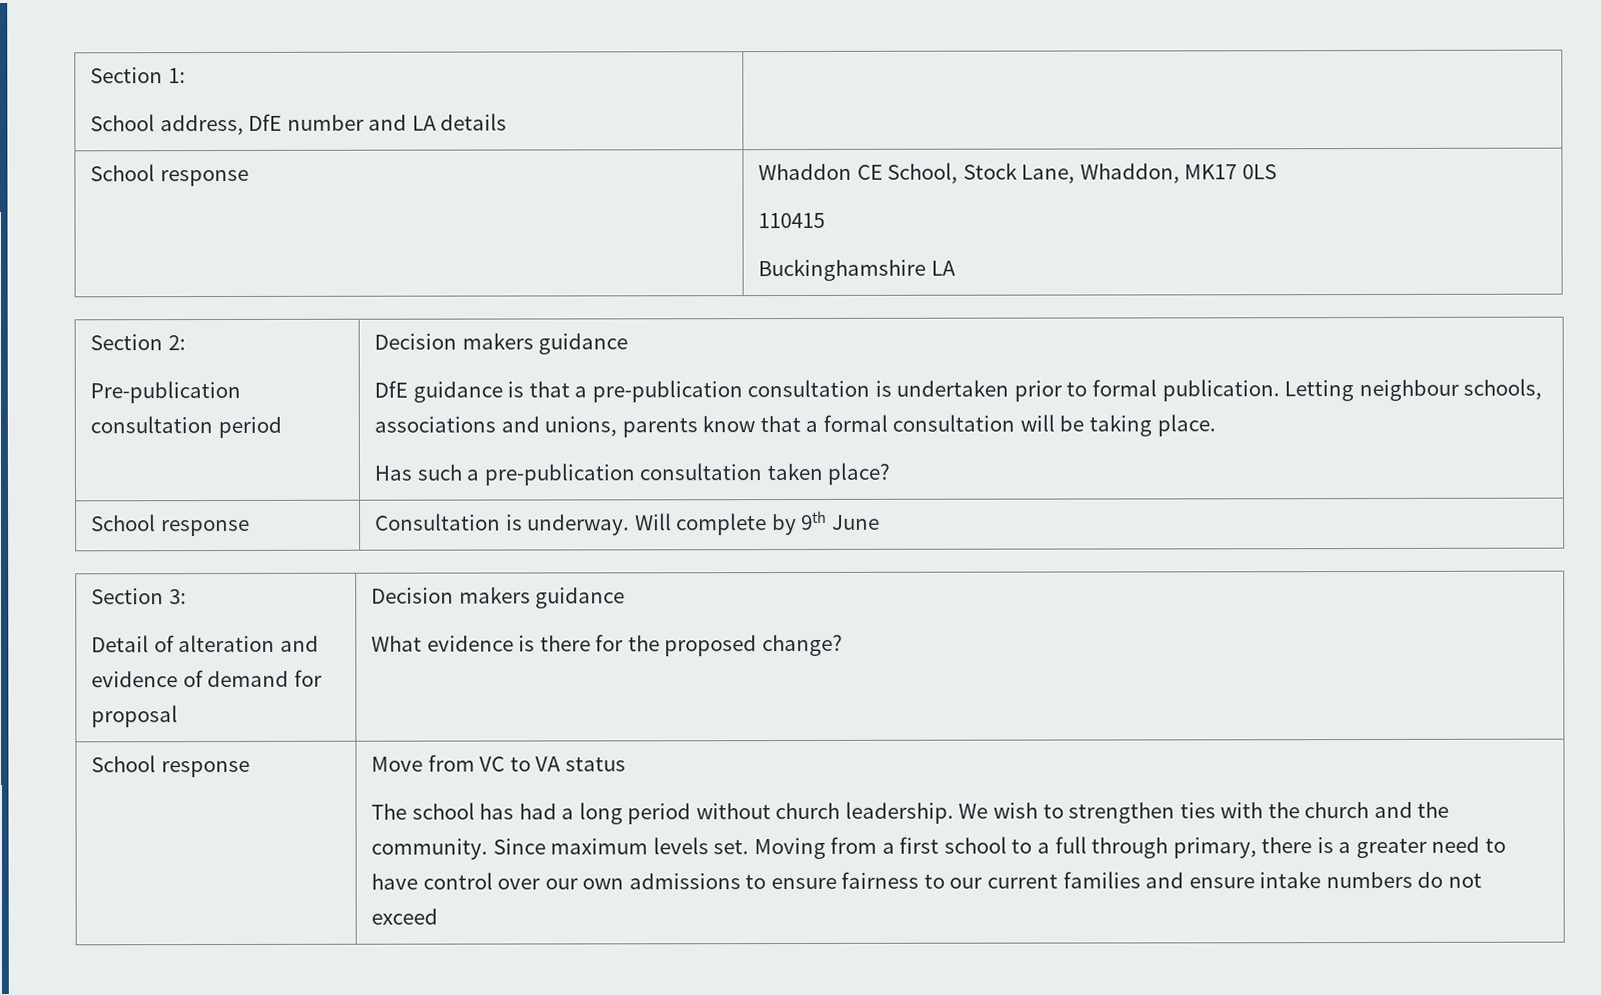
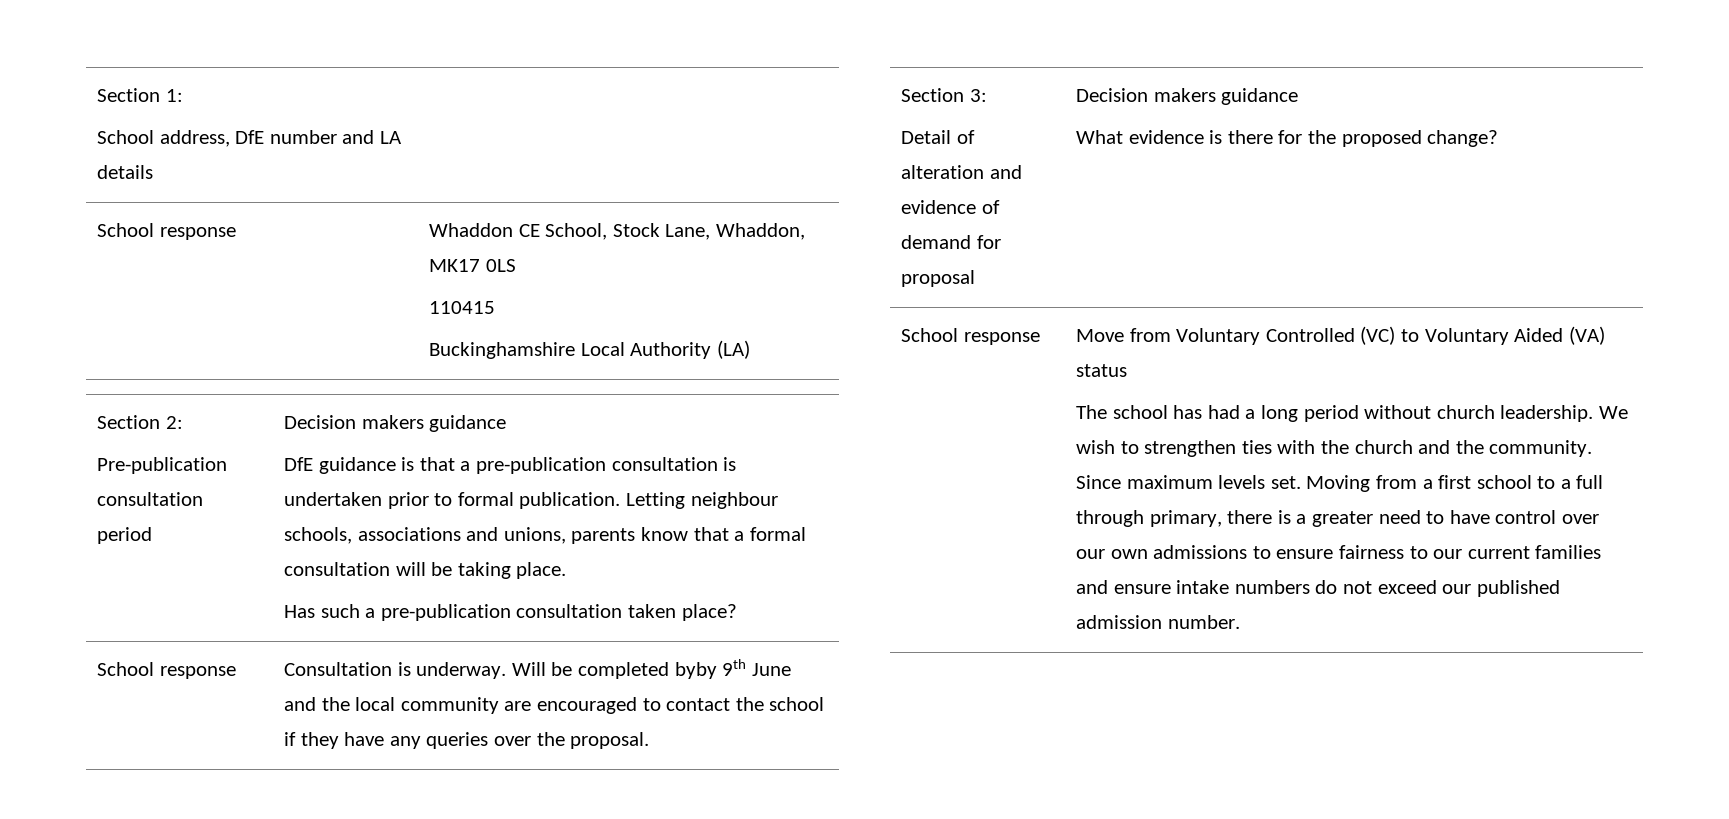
  School response | Whaddon CE School, Stock Lane, Whaddon, MK17 0LS
  110415
- Buckinghamshire LA
+ Buckinghamshire Local Authority (LA)
- School response | Consultation is underway. Will complete by 9th June
+ School response | Consultation is underway. Will be completed byby 9th June and the local community are encouraged to contact the school if they have any queries over the proposal.
- Move from VC to VA status
+ Move from Voluntary Controlled (VC) to Voluntary Aided (VA) status
- Moving from a first school to a full through primary, there is a greater need to have control over our own admissions to ensure fairness to our current families and ensure intake numbers do not exceed
+ Moving from a first school to a full through primary, there is a greater need to have control over our own admissions to ensure fairness to our current families and ensure intake numbers do not exceed our published admission number.

